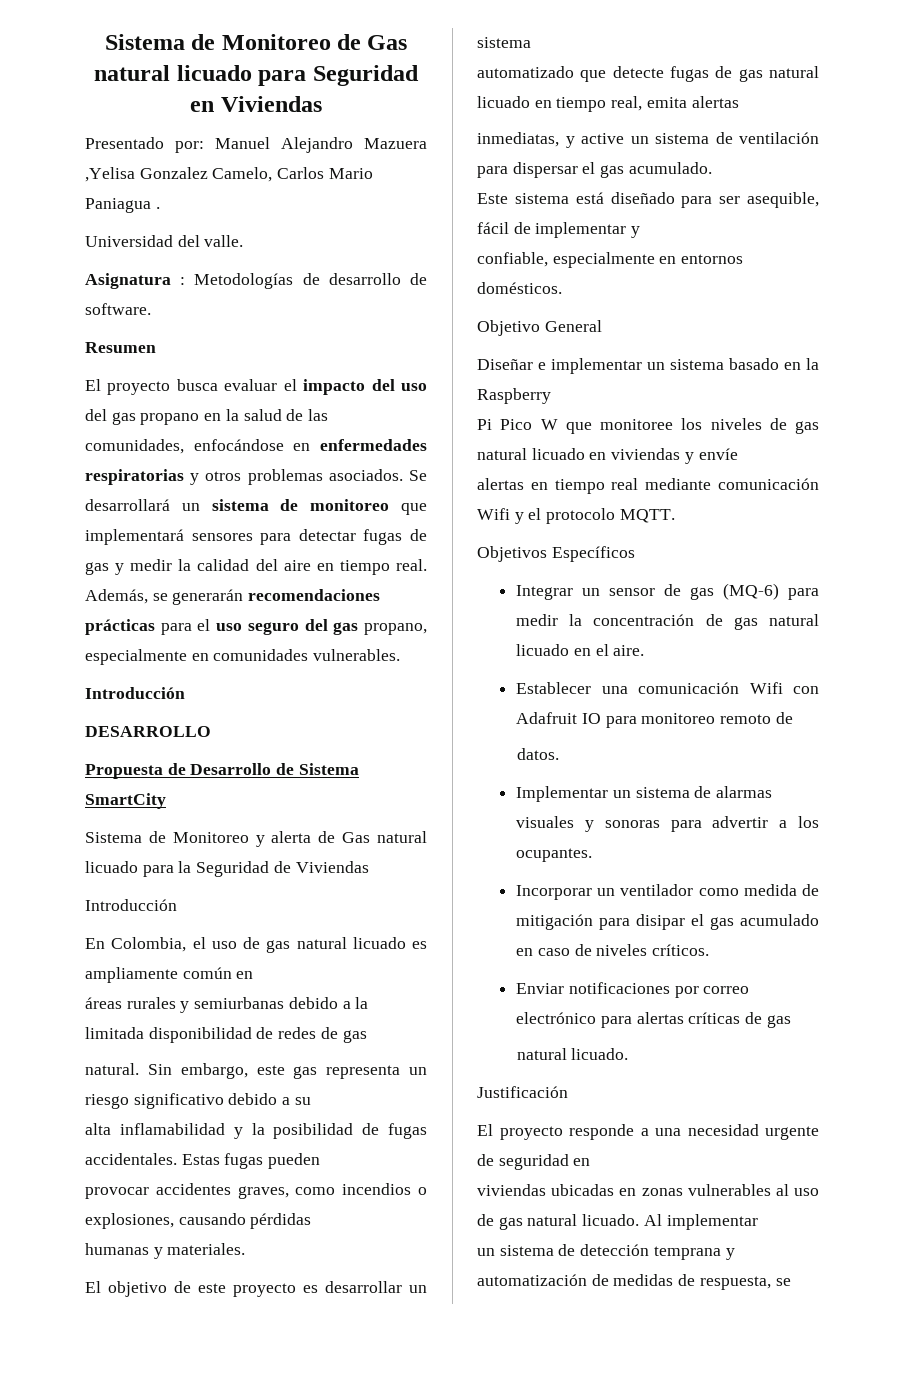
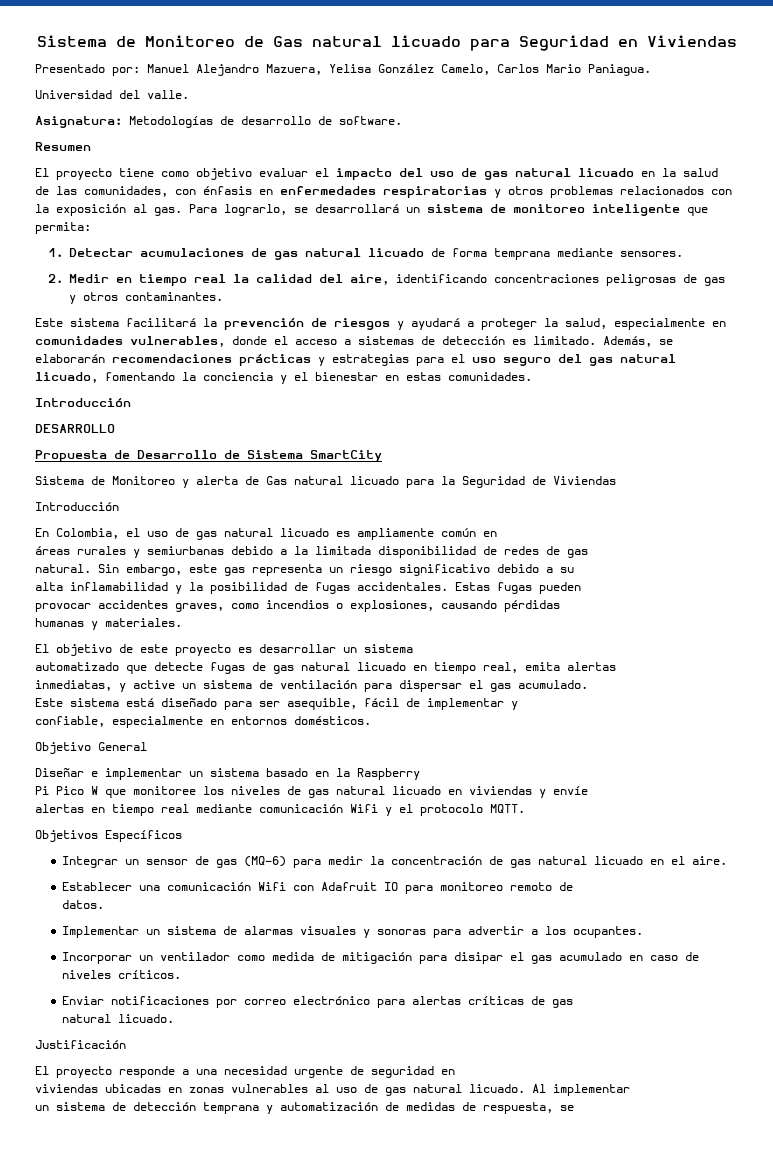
- Presentado por: Manuel Alejandro Mazuera ,Yelisa Gonzalez Camelo, Carlos Mario Paniagua .
+ Presentado por: Manuel Alejandro Mazuera, Yelisa González Camelo, Carlos Mario Paniagua.
- Asignatura : Metodologías de desarrollo de software.
+ Asignatura: Metodologías de desarrollo de software.
- El proyecto busca evaluar el impacto del uso del gas propano en la salud de las comunidades, enfocándose en enfermedades respiratorias y otros problemas asociados. Se desarrollará un sistema de monitoreo que implementará sensores para detectar fugas de gas y medir la calidad del aire en tiempo real.
+ El proyecto tiene como objetivo evaluar el impacto del uso de gas natural licuado en la salud de las comunidades, con énfasis en enfermedades respiratorias y otros problemas relacionados con la exposición al gas. Para lograrlo, se desarrollará un sistema de monitoreo inteligente que permita:
+ 1. Detectar acumulaciones de gas natural licuado de forma temprana mediante sensores.
+ 2. Medir en tiempo real la calidad del aire, identificando concentraciones peligrosas de gas y otros contaminantes.
+ Este sistema facilitará la prevención de riesgos y ayudará a proteger la salud, especialmente en comunidades vulnerables, donde el acceso a sistemas de detección es limitado.
- Además, se generarán recomendaciones prácticas para el uso seguro del gas propano, especialmente en comunidades vulnerables.
+ Además, se elaborarán recomendaciones prácticas y estrategias para el uso seguro del gas natural licuado, fomentando la conciencia y el bienestar en estas comunidades.

